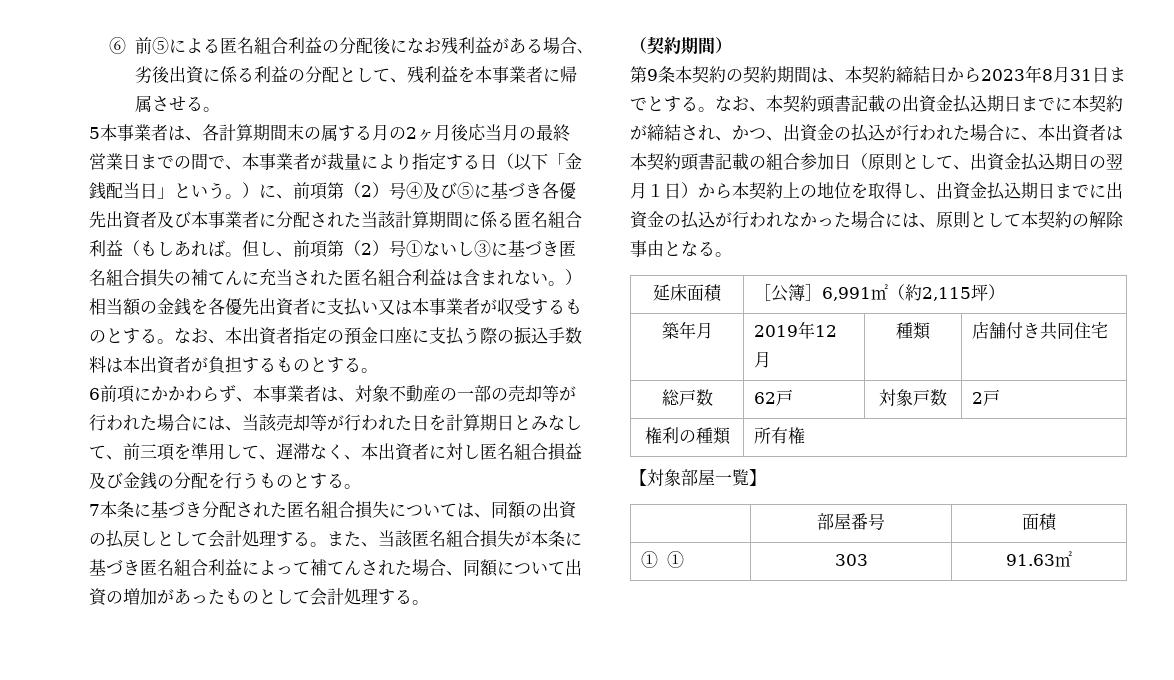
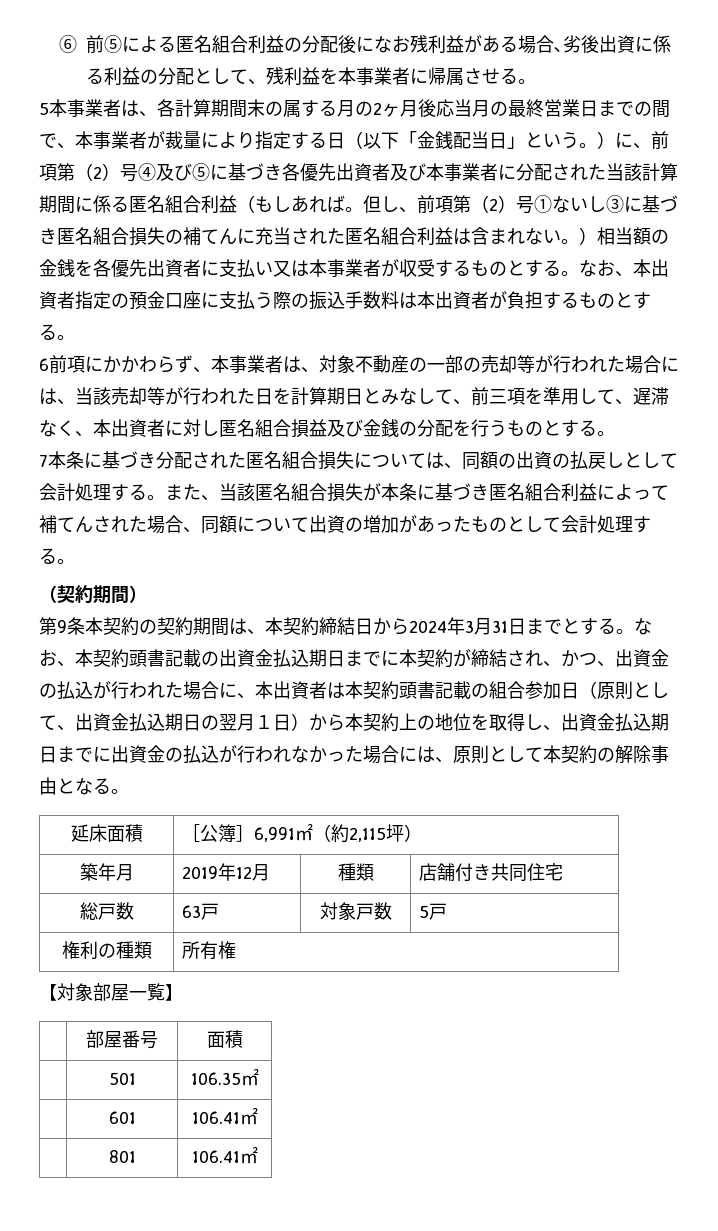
- 第9条本契約の契約期間は、本契約締結日から2023年8月31日までとする。
+ 第9条本契約の契約期間は、本契約締結日から2024年3月31日までとする。
- 総戸数 | 62戸 | 対象戸数 | 2戸
+ 総戸数 | 63戸 | 対象戸数 | 5戸
- ① ① | 303 | 91.63㎡
+ | 501 | 106.35㎡
+ | 601 | 106.41㎡
+ | 801 | 106.41㎡

